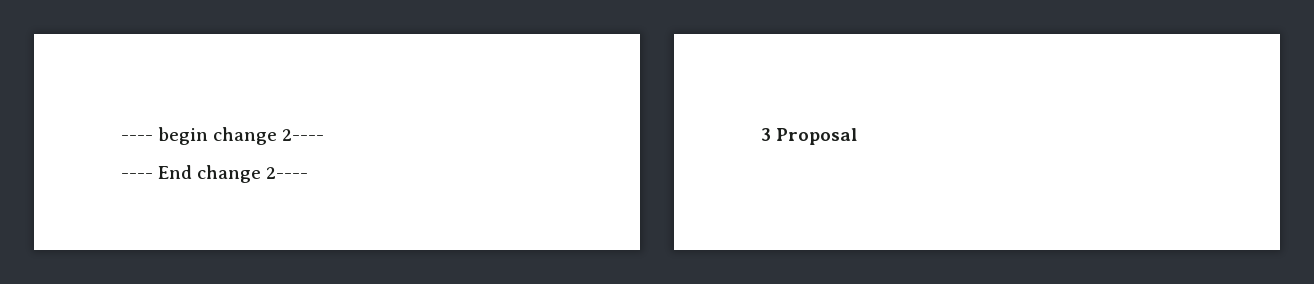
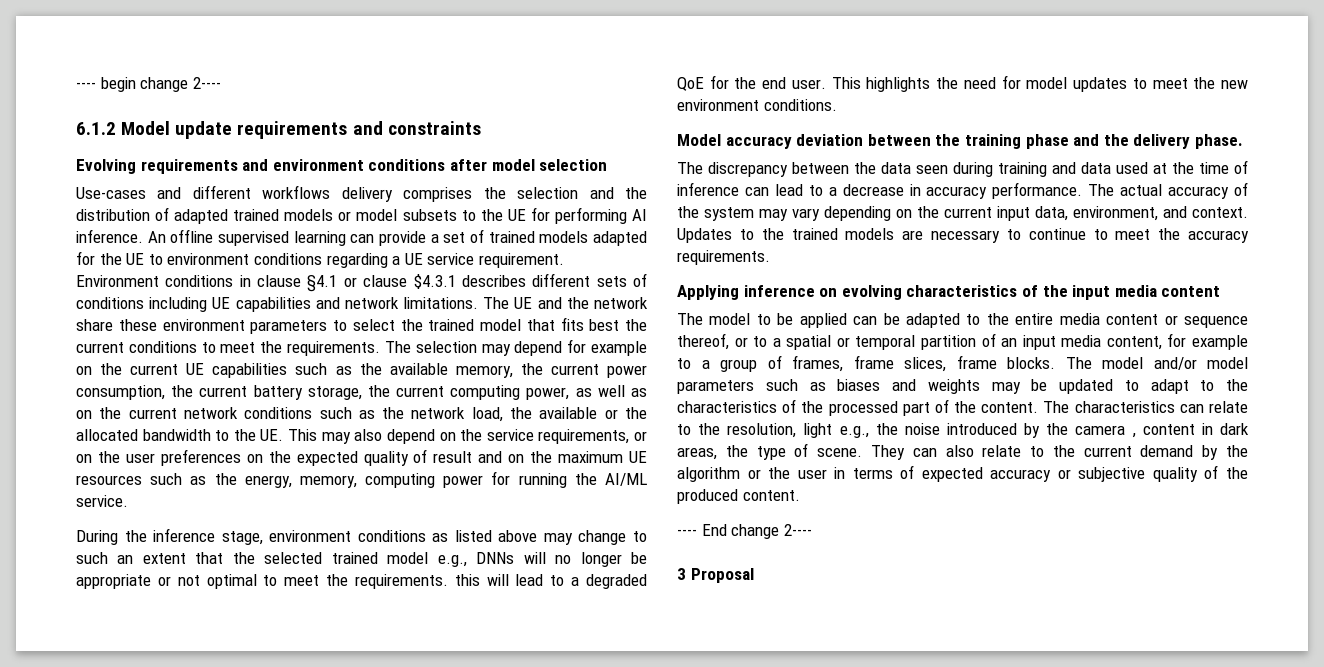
+ 6.1.2 Model update requirements and constraints
+ Evolving requirements and environment conditions after model selection
+ Use-cases and different workflows delivery comprises the selection and the distribution of adapted trained models or model subsets to the UE for performing AI inference. An offline supervised learning can provide a set of trained models adapted for the UE to environment conditions regarding a UE service requirement. Environment conditions in clause §4.1 or clause $4.3.1 describes different sets of conditions including UE capabilities and network limitations. The UE and the network share these environment parameters to select the trained model that fits best the current conditions to meet the requirements. The selection may depend for example on the current UE capabilities such as the available memory, the current power consumption, the current battery storage, the current computing power, as well as on the current network conditions such as the network load, the available or the allocated bandwidth to the UE. This may also depend on the service requirements, or on the user preferences on the expected quality of result and on the maximum UE resources such as the energy, memory, computing power for running the AI/ML service.
+ During the inference stage, environment conditions as listed above may change to such an extent that the selected trained model e.g., DNNs will no longer be appropriate or not optimal to meet the requirements. this will lead to a degraded QoE for the end user. This highlights the need for model updates to meet the new environment conditions.
+ Model accuracy deviation between the training phase and the delivery phase.
+ The discrepancy between the data seen during training and data used at the time of inference can lead to a decrease in accuracy performance. The actual accuracy of the system may vary depending on the current input data, environment, and context. Updates to the trained models are necessary to continue to meet the accuracy requirements.
+ Applying inference on evolving characteristics of the input media content
+ The model to be applied can be adapted to the entire media content or sequence thereof, or to a spatial or temporal partition of an input media content, for example to a group of frames, frame slices, frame blocks. The model and/or model parameters such as biases and weights may be updated to adapt to the characteristics of the processed part of the content. The characteristics can relate to the resolution, light e.g., the noise introduced by the camera , content in dark areas, the type of scene. They can also relate to the current demand by the algorithm or the user in terms of expected accuracy or subjective quality of the produced content.

